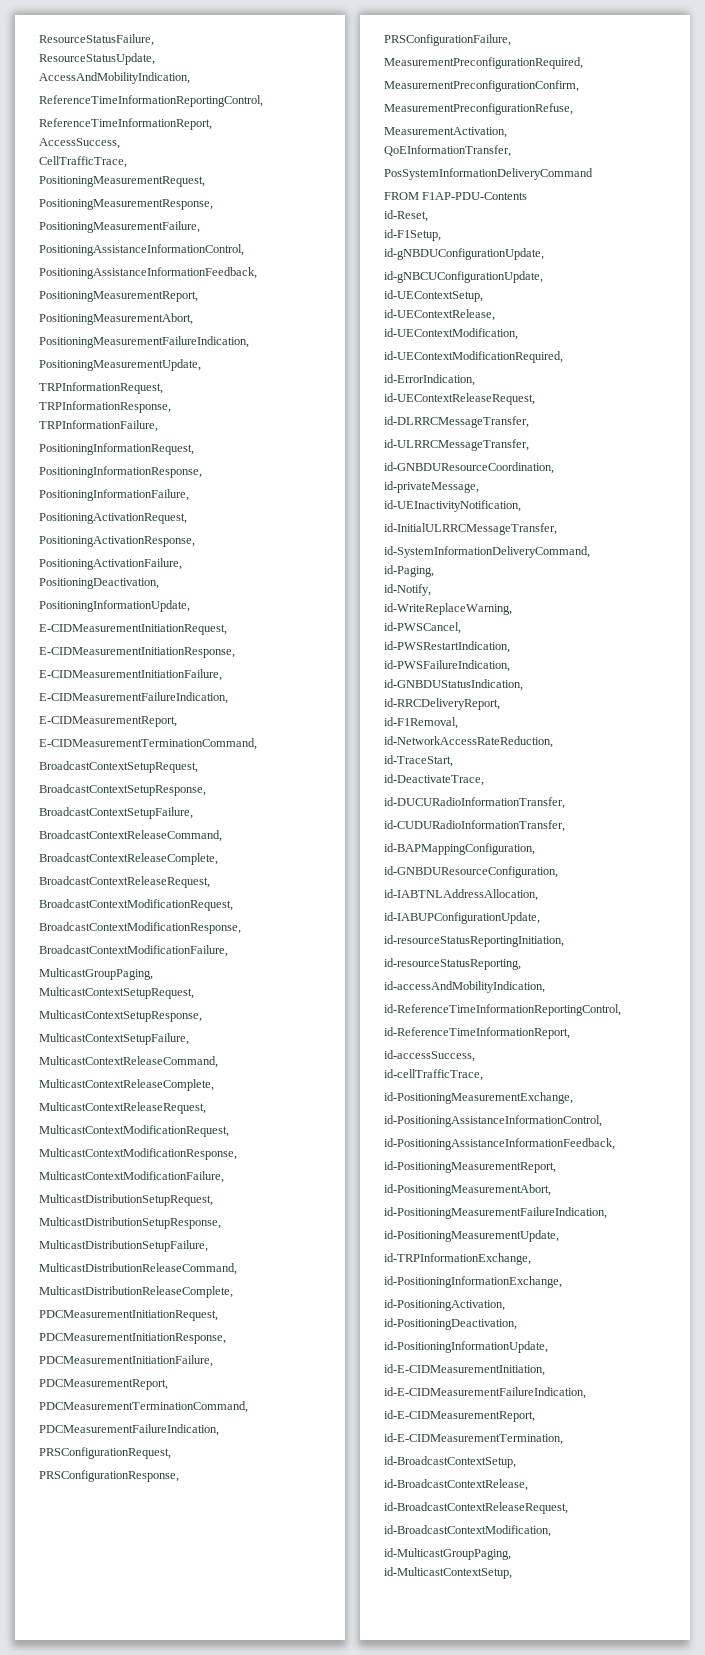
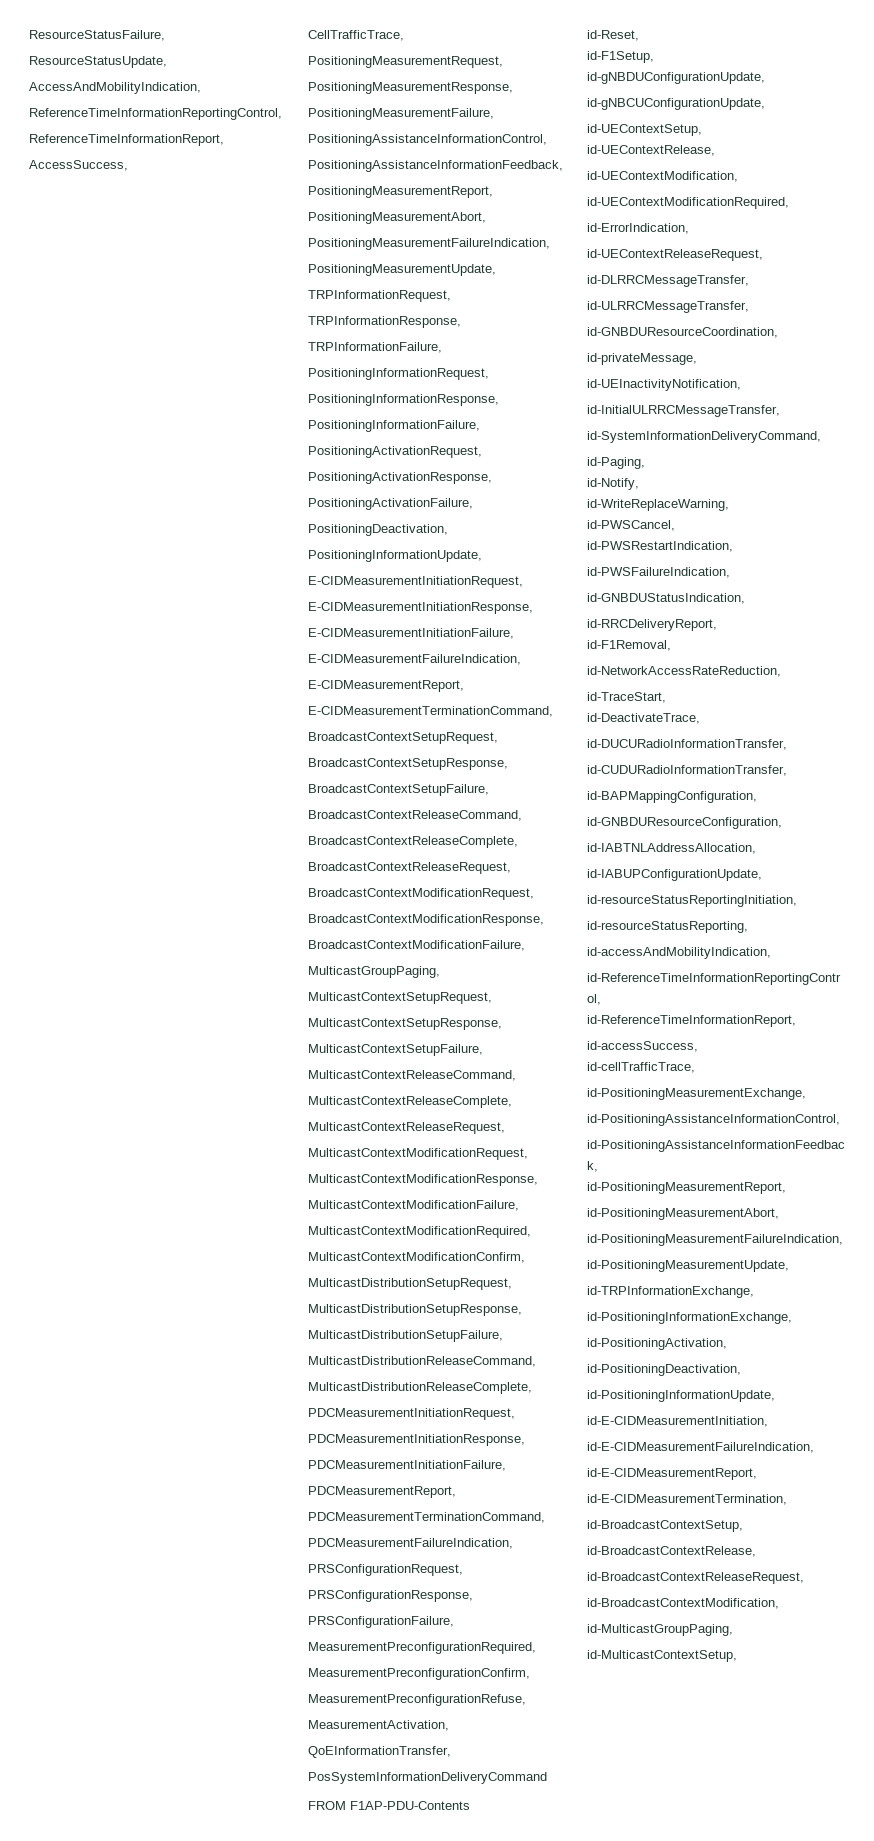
+ MulticastContextModificationRequired,
+ MulticastContextModificationConfirm,

